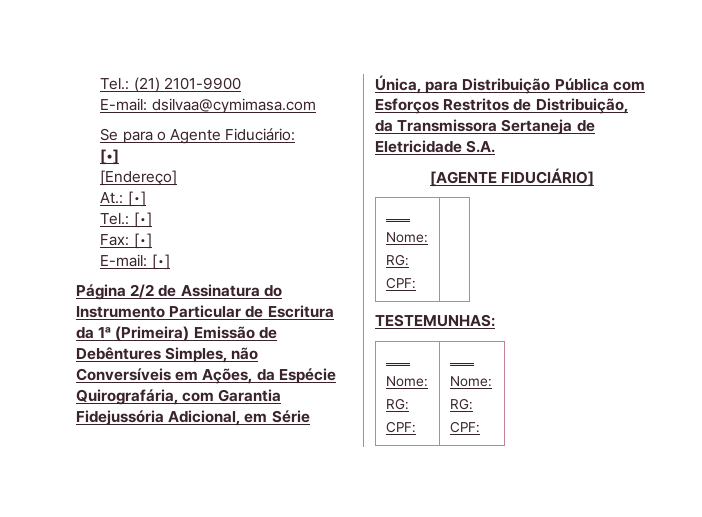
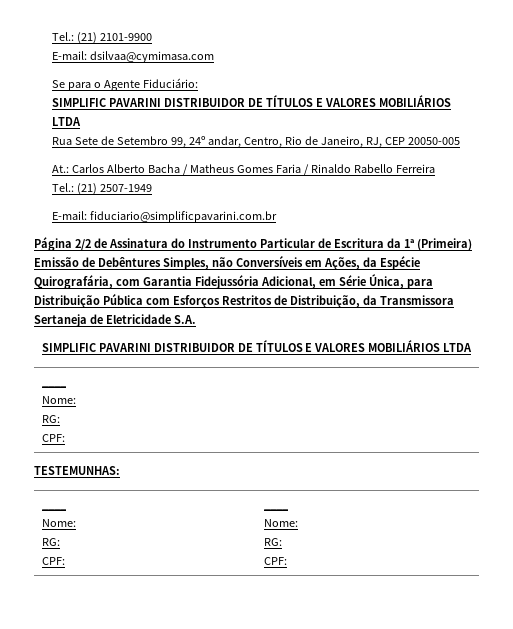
  Se para o Agente Fiduciário:
- [•]
- [Endereço]
- At.: [•]
- Tel.: [•]
- Fax: [•]
- E-mail: [•]
+ SIMPLIFIC PAVARINI DISTRIBUIDOR DE TÍTULOS E VALORES MOBILIÁRIOS LTDA
+ Rua Sete de Setembro 99, 24º andar, Centro, Rio de Janeiro, RJ, CEP 20050-005
+ At.: Carlos Alberto Bacha / Matheus Gomes Faria / Rinaldo Rabello Ferreira
+ Tel.: (21) 2507-1949
+ E-mail: fiduciario@simplificpavarini.com.br
  Página 2/2 de Assinatura do Instrumento Particular de Escritura da 1ª (Primeira) Emissão de Debêntures Simples, não Conversíveis em Ações, da Espécie Quirografária, com Garantia Fidejussória Adicional, em Série Única, para Distribuição Pública com Esforços Restritos de Distribuição, da Transmissora Sertaneja de Eletricidade S.A.
- [AGENTE FIDUCIÁRIO]
+ SIMPLIFIC PAVARINI DISTRIBUIDOR DE TÍTULOS E VALORES MOBILIÁRIOS LTDA

